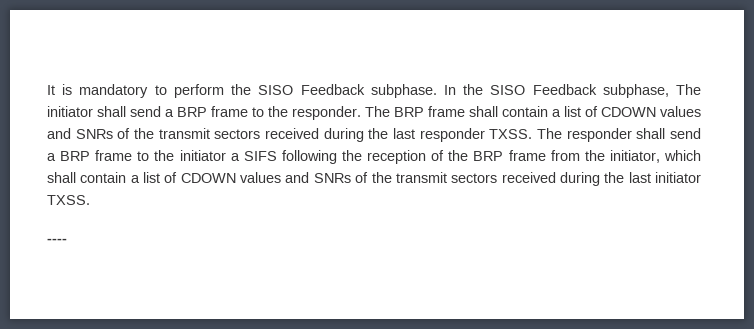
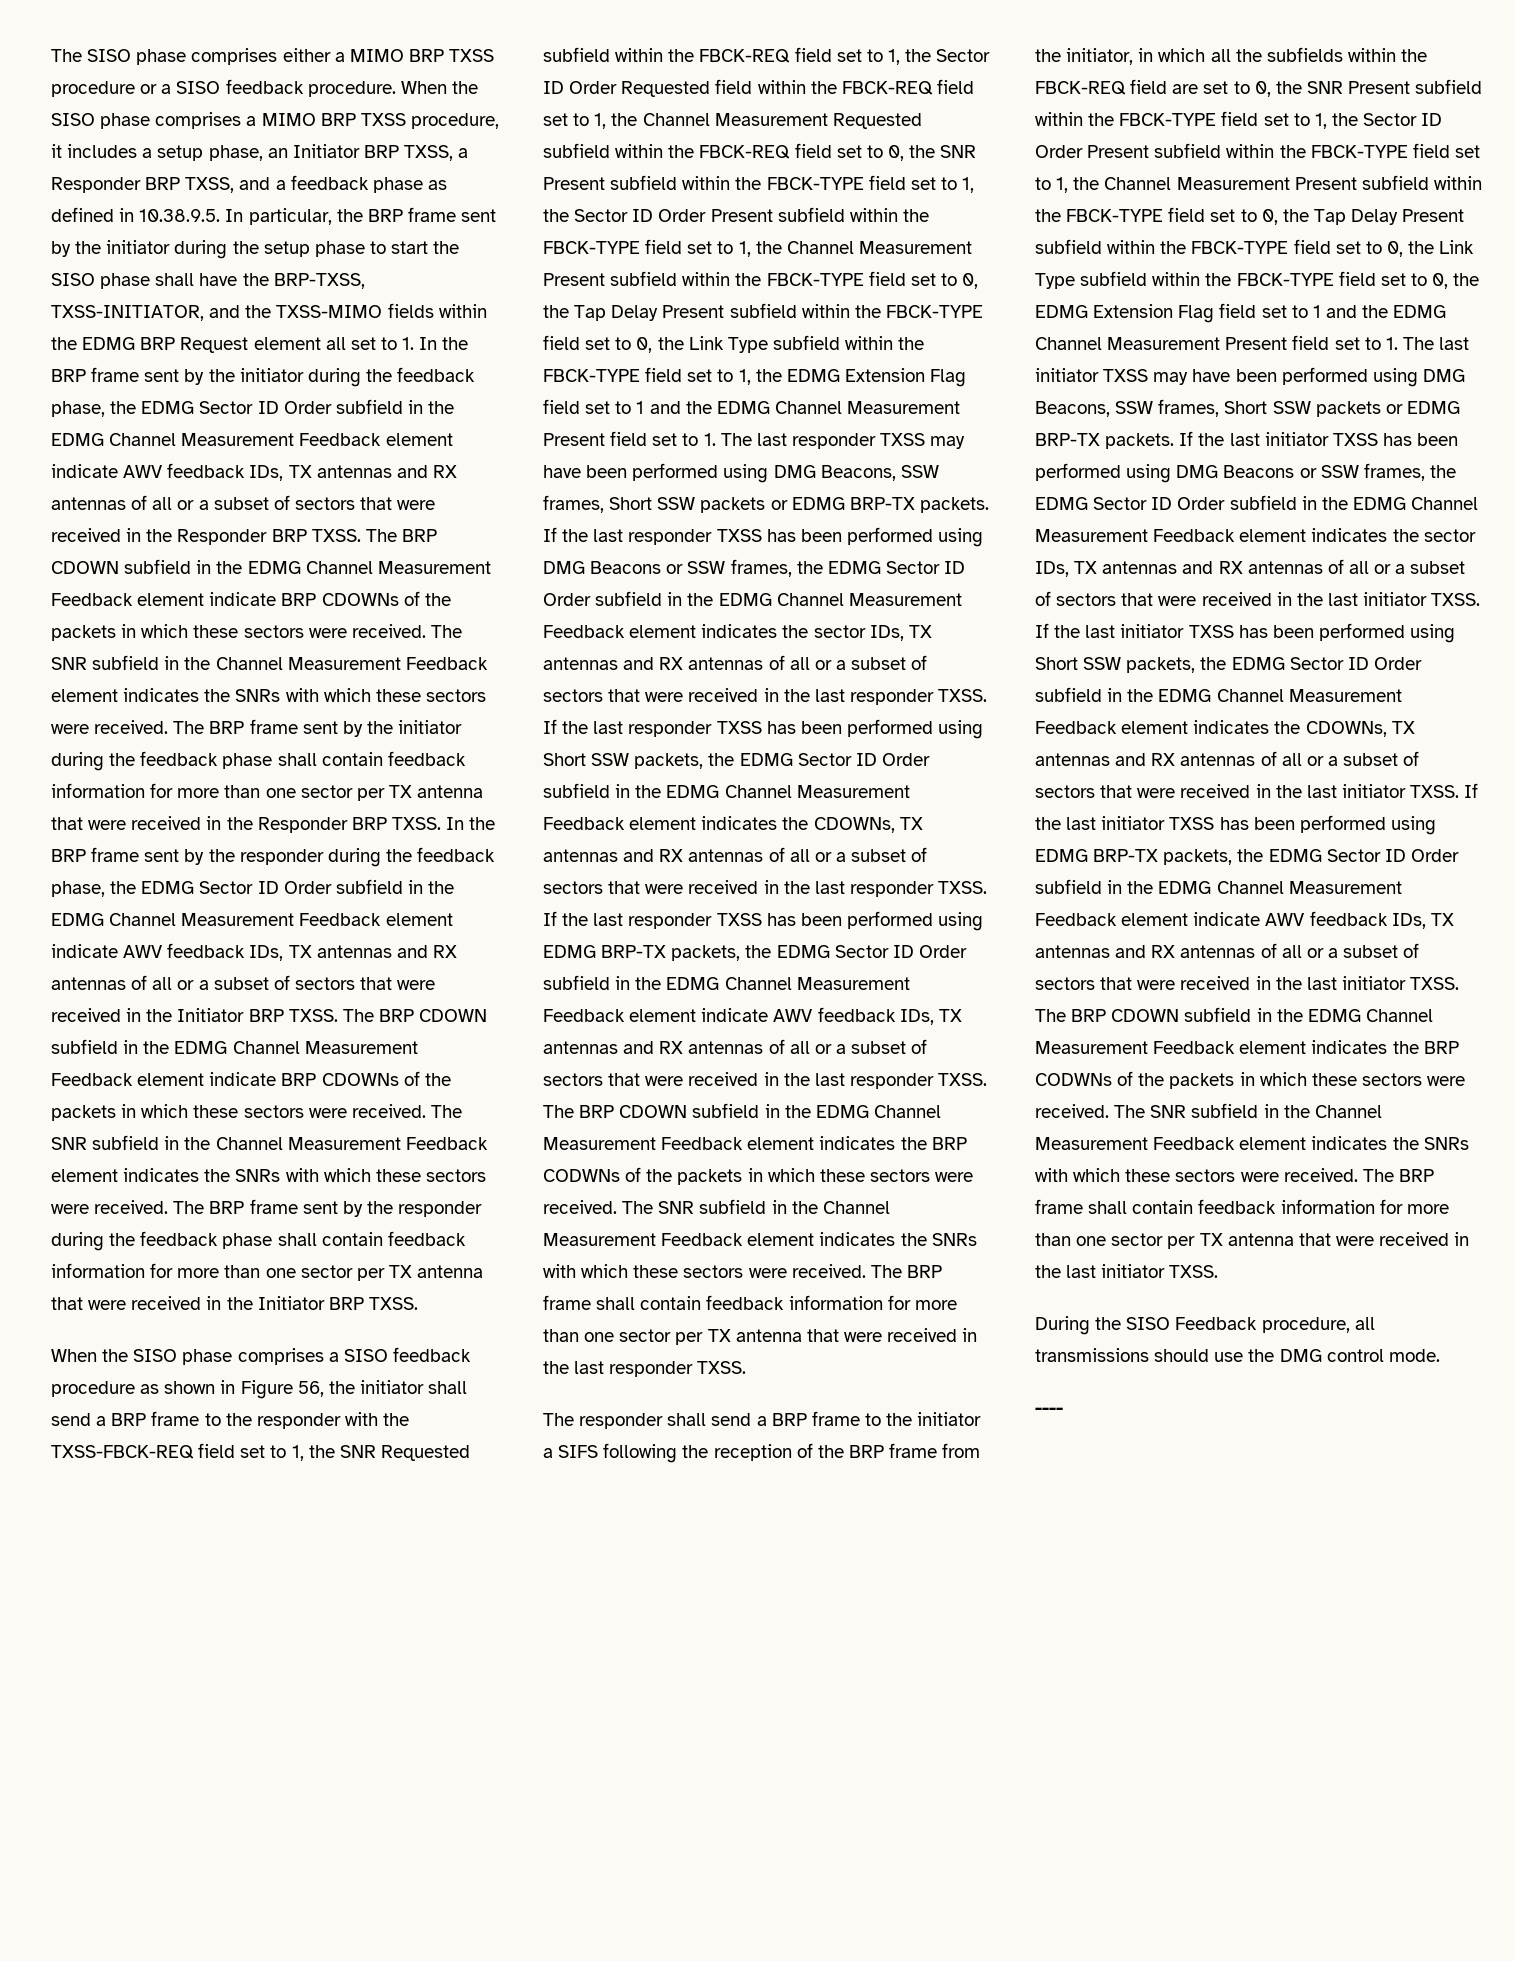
- It is mandatory to perform the SISO Feedback subphase. In the SISO Feedback subphase, The initiator shall send a BRP frame to the responder. The BRP frame shall contain a list of CDOWN values and SNRs of the transmit sectors received during the last responder TXSS. The responder shall send a BRP frame to the initiator a SIFS following the reception of the BRP frame from the initiator, which shall contain a list of CDOWN values and SNRs of the transmit sectors received during the last initiator TXSS.
+ The SISO phase comprises either a MIMO BRP TXSS procedure or a SISO feedback procedure. When the SISO phase comprises a MIMO BRP TXSS procedure, it includes a setup phase, an Initiator BRP TXSS, a Responder BRP TXSS, and a feedback phase as defined in 10.38.9.5. In particular, the BRP frame sent by the initiator during the setup phase to start the SISO phase shall have the BRP-TXSS, TXSS-INITIATOR, and the TXSS-MIMO fields within the EDMG BRP Request element all set to 1. In the BRP frame sent by the initiator during the feedback phase, the EDMG Sector ID Order subfield in the EDMG Channel Measurement Feedback element indicate AWV feedback IDs, TX antennas and RX antennas of all or a subset of sectors that were received in the Responder BRP TXSS. The BRP CDOWN subfield in the EDMG Channel Measurement Feedback element indicate BRP CDOWNs of the packets in which these sectors were received. The SNR subfield in the Channel Measurement Feedback element indicates the SNRs with which these sectors were received. The BRP frame sent by the initiator during the feedback phase shall contain feedback information for more than one sector per TX antenna that were received in the Responder BRP TXSS. In the BRP frame sent by the responder during the feedback phase, the EDMG Sector ID Order subfield in the EDMG Channel Measurement Feedback element indicate AWV feedback IDs, TX antennas and RX antennas of all or a subset of sectors that were received in the Initiator BRP TXSS. The BRP CDOWN subfield in the EDMG Channel Measurement Feedback element indicate BRP CDOWNs of the packets in which these sectors were received. The SNR subfield in the Channel Measurement Feedback element indicates the SNRs with which these sectors were received. The BRP frame sent by the responder during the feedback phase shall contain feedback information for more than one sector per TX antenna that were received in the Initiator BRP TXSS.
+ When the SISO phase comprises a SISO feedback procedure as shown in Figure 56, the initiator shall send a BRP frame to the responder with the TXSS-FBCK-REQ field set to 1, the SNR Requested subfield within the FBCK-REQ field set to 1, the Sector ID Order Requested field within the FBCK-REQ field set to 1, the Channel Measurement Requested subfield within the FBCK-REQ field set to 0, the SNR Present subfield within the FBCK-TYPE field set to 1, the Sector ID Order Present subfield within the FBCK-TYPE field set to 1, the Channel Measurement Present subfield within the FBCK-TYPE field set to 0, the Tap Delay Present subfield within the FBCK-TYPE field set to 0, the Link Type subfield within the FBCK-TYPE field set to 1, the EDMG Extension Flag field set to 1 and the EDMG Channel Measurement Present field set to 1. The last responder TXSS may have been performed using DMG Beacons, SSW frames, Short SSW packets or EDMG BRP-TX packets. If the last responder TXSS has been performed using DMG Beacons or SSW frames, the EDMG Sector ID Order subfield in the EDMG Channel Measurement Feedback element indicates the sector IDs, TX antennas and RX antennas of all or a subset of sectors that were received in the last responder TXSS. If the last responder TXSS has been performed using Short SSW packets, the EDMG Sector ID Order subfield in the EDMG Channel Measurement Feedback element indicates the CDOWNs, TX antennas and RX antennas of all or a subset of sectors that were received in the last responder TXSS. If the last responder TXSS has been performed using EDMG BRP-TX packets, the EDMG Sector ID Order subfield in the EDMG Channel Measurement Feedback element indicate AWV feedback IDs, TX antennas and RX antennas of all or a subset of sectors that were received in the last responder TXSS. The BRP CDOWN subfield in the EDMG Channel Measurement Feedback element indicates the BRP CODWNs of the packets in which these sectors were received. The SNR subfield in the Channel Measurement Feedback element indicates the SNRs with which these sectors were received. The BRP frame shall contain feedback information for more than one sector per TX antenna that were received in the last responder TXSS.
+ The responder shall send a BRP frame to the initiator a SIFS following the reception of the BRP frame from the initiator, in which all the subfields within the FBCK-REQ field are set to 0, the SNR Present subfield within the FBCK-TYPE field set to 1, the Sector ID Order Present subfield within the FBCK-TYPE field set to 1, the Channel Measurement Present subfield within the FBCK-TYPE field set to 0, the Tap Delay Present subfield within the FBCK-TYPE field set to 0, the Link Type subfield within the FBCK-TYPE field set to 0, the EDMG Extension Flag field set to 1 and the EDMG Channel Measurement Present field set to 1. The last initiator TXSS may have been performed using DMG Beacons, SSW frames, Short SSW packets or EDMG BRP-TX packets. If the last initiator TXSS has been performed using DMG Beacons or SSW frames, the EDMG Sector ID Order subfield in the EDMG Channel Measurement Feedback element indicates the sector IDs, TX antennas and RX antennas of all or a subset of sectors that were received in the last initiator TXSS. If the last initiator TXSS has been performed using Short SSW packets, the EDMG Sector ID Order subfield in the EDMG Channel Measurement Feedback element indicates the CDOWNs, TX antennas and RX antennas of all or a subset of sectors that were received in the last initiator TXSS. If the last initiator TXSS has been performed using EDMG BRP-TX packets, the EDMG Sector ID Order subfield in the EDMG Channel Measurement Feedback element indicate AWV feedback IDs, TX antennas and RX antennas of all or a subset of sectors that were received in the last initiator TXSS. The BRP CDOWN subfield in the EDMG Channel Measurement Feedback element indicates the BRP CODWNs of the packets in which these sectors were received. The SNR subfield in the Channel Measurement Feedback element indicates the SNRs with which these sectors were received. The BRP frame shall contain feedback information for more than one sector per TX antenna that were received in the last initiator TXSS.
+ During the SISO Feedback procedure, all transmissions should use the DMG control mode.

